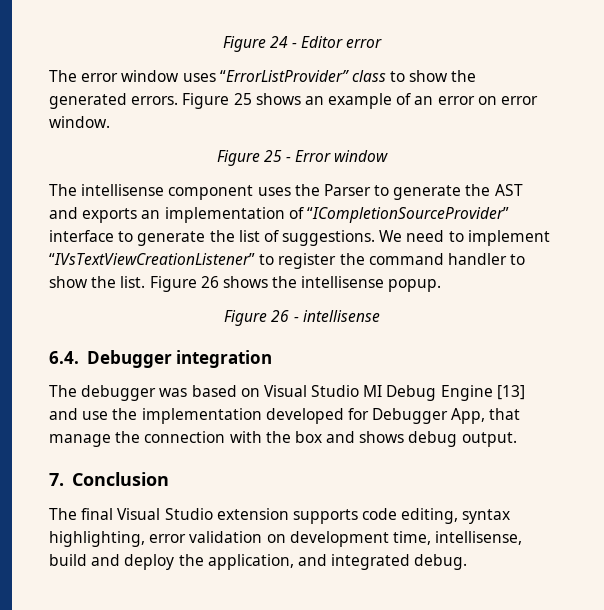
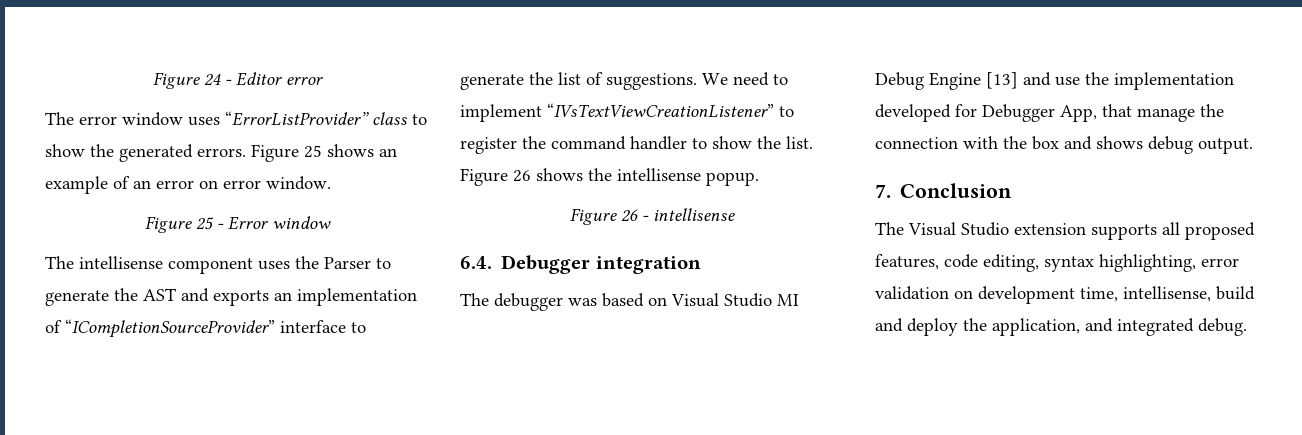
- The final Visual Studio extension supports code editing, syntax highlighting, error validation on development time, intellisense, build and deploy the application, and integrated debug.
+ The Visual Studio extension supports all proposed features, code editing, syntax highlighting, error validation on development time, intellisense, build and deploy the application, and integrated debug.

